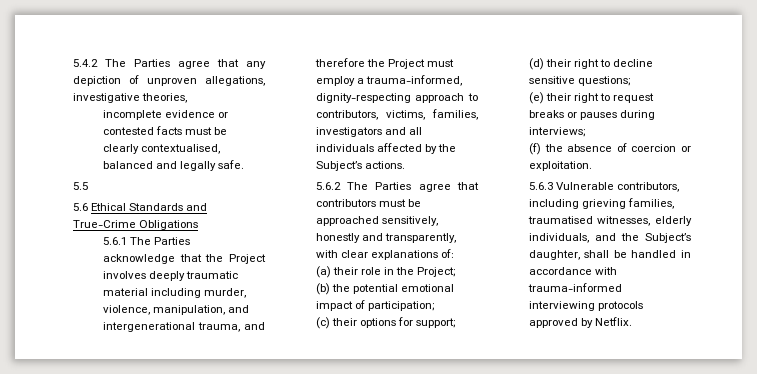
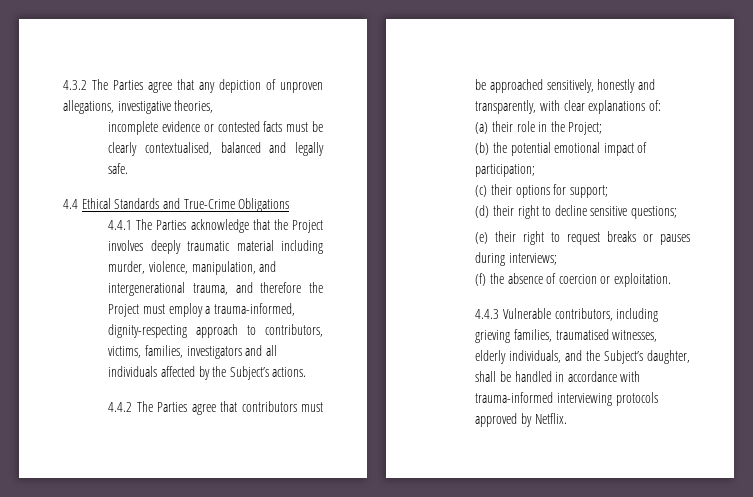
- 5.4.2 The Parties agree that any depiction of unproven allegations, investigative theories,
+ 4.3.2 The Parties agree that any depiction of unproven allegations, investigative theories,
- 5.5
- 5.6 Ethical Standards and True-Crime Obligations
+ 4.4 Ethical Standards and True-Crime Obligations
- 5.6.1 The Parties acknowledge that the Project involves deeply traumatic material including murder, violence, manipulation, and intergenerational trauma, and therefore the Project must employ a trauma-informed, dignity-respecting approach to contributors, victims, families, investigators and all individuals affected by the Subject’s actions.
+ 4.4.1 The Parties acknowledge that the Project involves deeply traumatic material including murder, violence, manipulation, and intergenerational trauma, and therefore the Project must employ a trauma-informed, dignity-respecting approach to contributors, victims, families, investigators and all individuals affected by the Subject’s actions.
- 5.6.2 The Parties agree that contributors must be approached sensitively, honestly and transparently, with clear explanations of:
+ 4.4.2 The Parties agree that contributors must be approached sensitively, honestly and transparently, with clear explanations of:
- 5.6.3 Vulnerable contributors, including grieving families, traumatised witnesses, elderly individuals, and the Subject’s daughter, shall be handled in accordance with trauma-informed interviewing protocols approved by Netflix.
+ 4.4.3 Vulnerable contributors, including grieving families, traumatised witnesses, elderly individuals, and the Subject’s daughter, shall be handled in accordance with trauma-informed interviewing protocols approved by Netflix.

